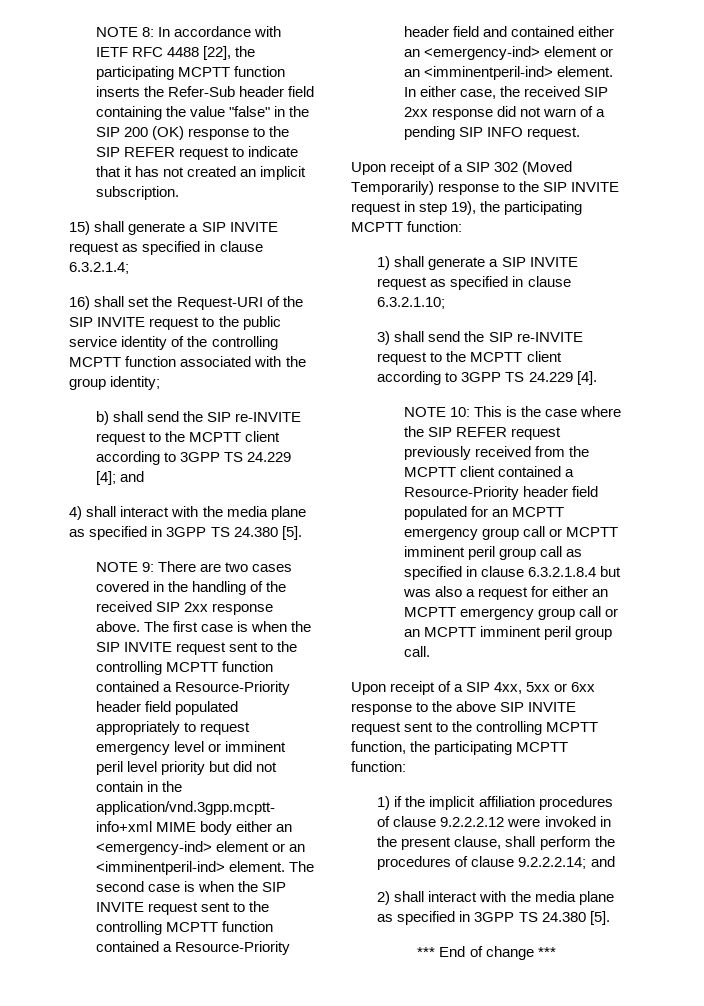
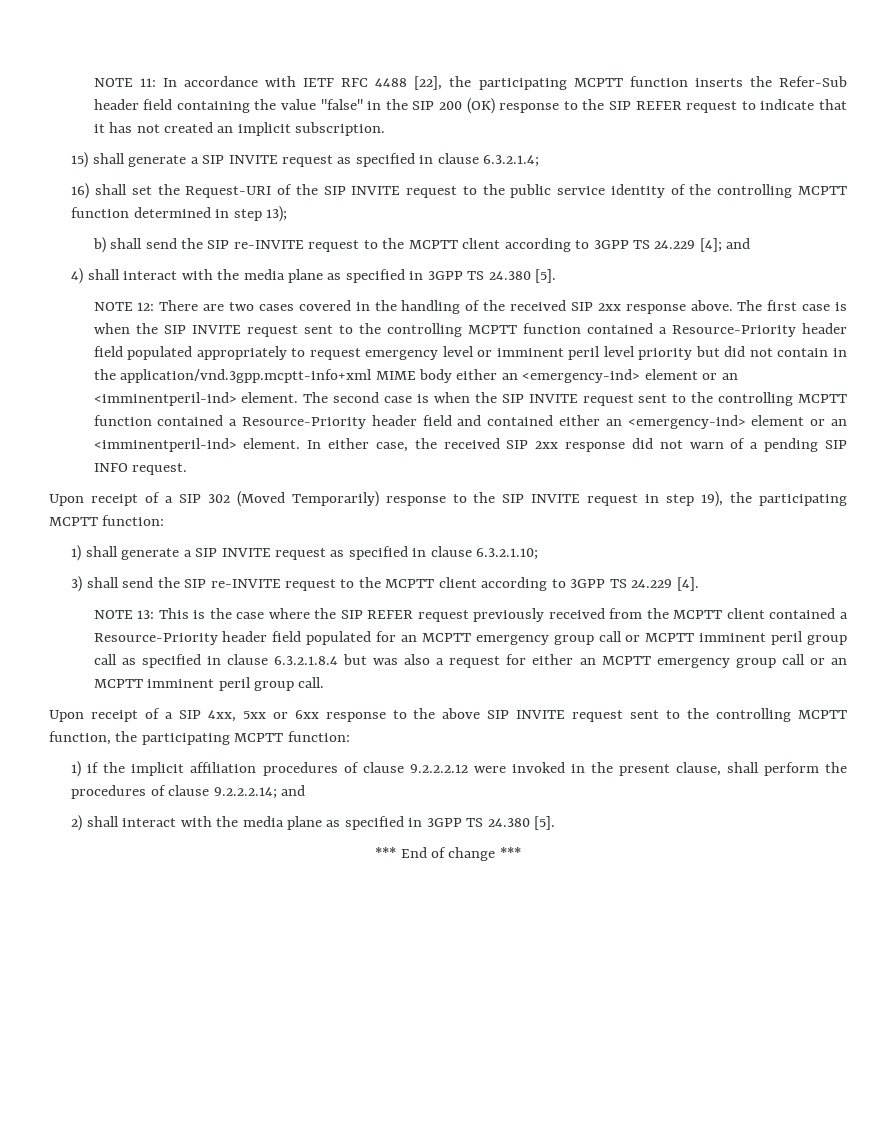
- NOTE 8: In accordance with IETF RFC 4488 [22], the participating MCPTT function inserts the Refer-Sub header field containing the value "false" in the SIP 200 (OK) response to the SIP REFER request to indicate that it has not created an implicit subscription.
+ NOTE 11: In accordance with IETF RFC 4488 [22], the participating MCPTT function inserts the Refer-Sub header field containing the value "false" in the SIP 200 (OK) response to the SIP REFER request to indicate that it has not created an implicit subscription.
- 16) shall set the Request-URI of the SIP INVITE request to the public service identity of the controlling MCPTT function associated with the group identity;
+ 16) shall set the Request-URI of the SIP INVITE request to the public service identity of the controlling MCPTT function determined in step 13);
- NOTE 9: There are two cases covered in the handling of the received SIP 2xx response above.
+ NOTE 12: There are two cases covered in the handling of the received SIP 2xx response above.
- NOTE 10: This is the case where the SIP REFER request previously received from the MCPTT client contained a Resource-Priority header field populated for an MCPTT emergency group call or MCPTT imminent peril group call as specified in clause 6.3.2.1.8.4 but was also a request for either an MCPTT emergency group call or an MCPTT imminent peril group call.
+ NOTE 13: This is the case where the SIP REFER request previously received from the MCPTT client contained a Resource-Priority header field populated for an MCPTT emergency group call or MCPTT imminent peril group call as specified in clause 6.3.2.1.8.4 but was also a request for either an MCPTT emergency group call or an MCPTT imminent peril group call.

